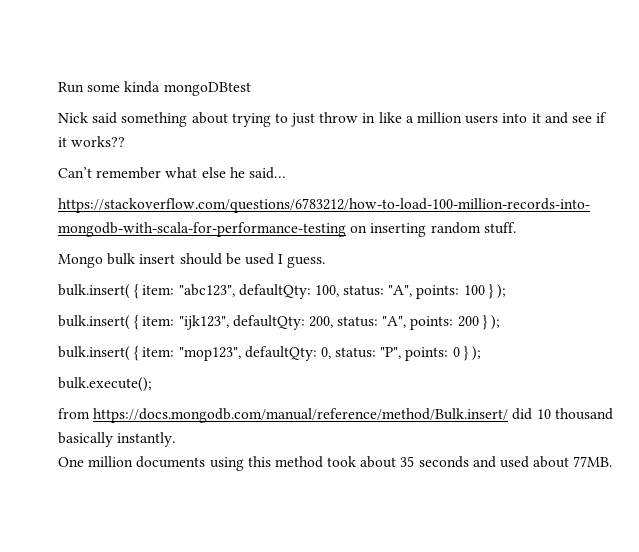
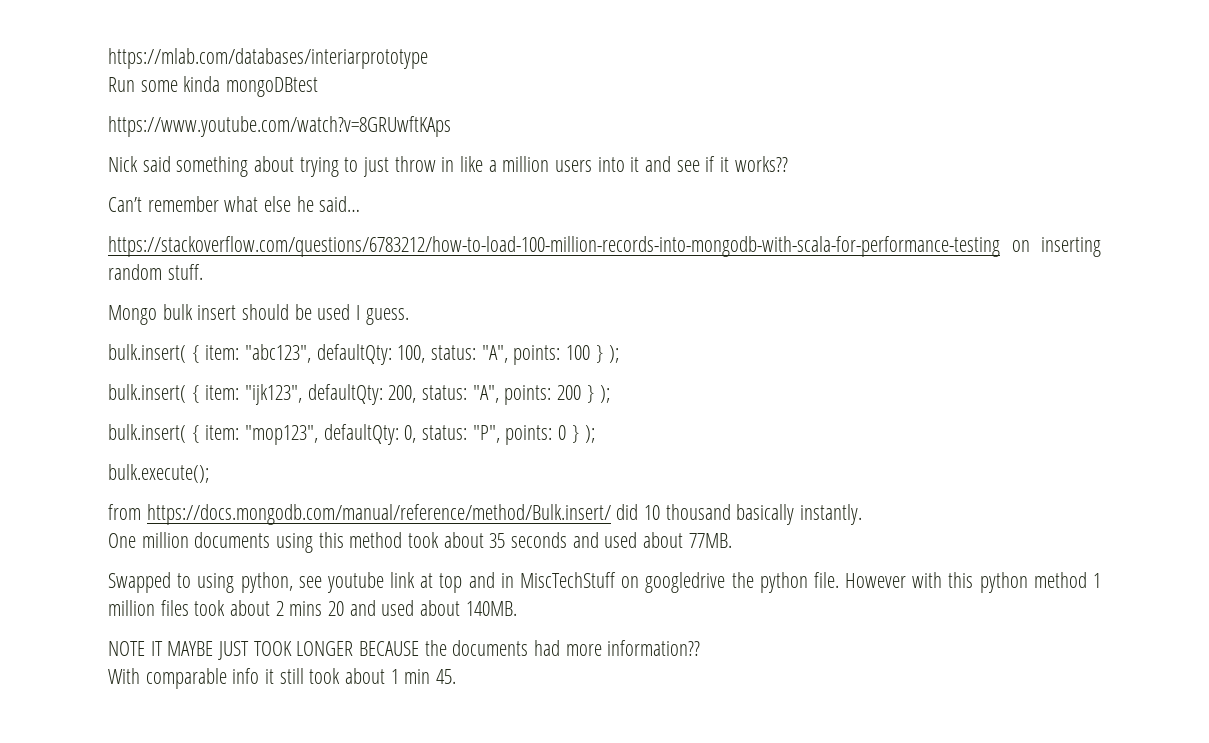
+ https://mlab.com/databases/interiarprototype
+ https://www.youtube.com/watch?v=8GRUwftKAps
+ Swapped to using python, see youtube link at top and in MiscTechStuff on googledrive the python file. However with this python method 1 million files took about 2 mins 20 and used about 140MB.
+ NOTE IT MAYBE JUST TOOK LONGER BECAUSE the documents had more information??
+ With comparable info it still took about 1 min 45.

